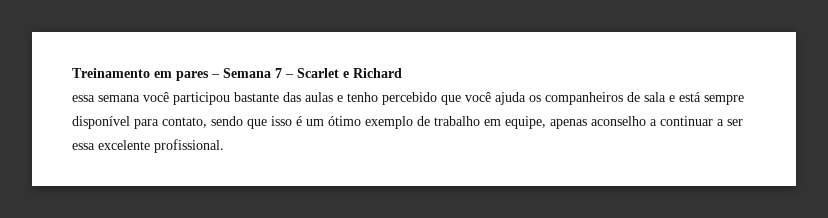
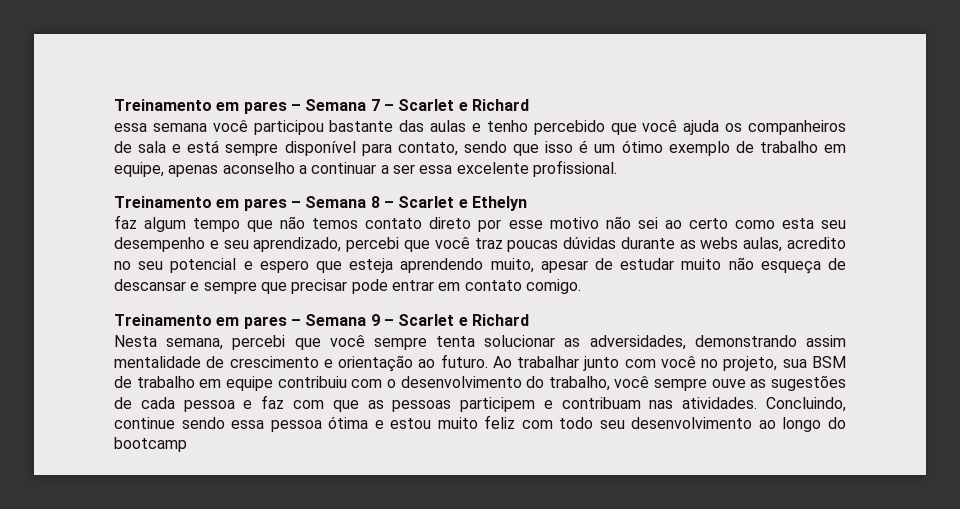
+ Treinamento em pares – Semana 8 – Scarlet e Ethelyn
+ faz algum tempo que não temos contato direto por esse motivo não sei ao certo como esta seu desempenho e seu aprendizado, percebi que você traz poucas dúvidas durante as webs aulas, acredito no seu potencial e espero que esteja aprendendo muito, apesar de estudar muito não esqueça de descansar e sempre que precisar pode entrar em contato comigo.
+ Treinamento em pares – Semana 9 – Scarlet e Richard
+ Nesta semana, percebi que você sempre tenta solucionar as adversidades, demonstrando assim mentalidade de crescimento e orientação ao futuro. Ao trabalhar junto com você no projeto, sua BSM de trabalho em equipe contribuiu com o desenvolvimento do trabalho, você sempre ouve as sugestões de cada pessoa e faz com que as pessoas participem e contribuam nas atividades. Concluindo, continue sendo essa pessoa ótima e estou muito feliz com todo seu desenvolvimento ao longo do bootcamp

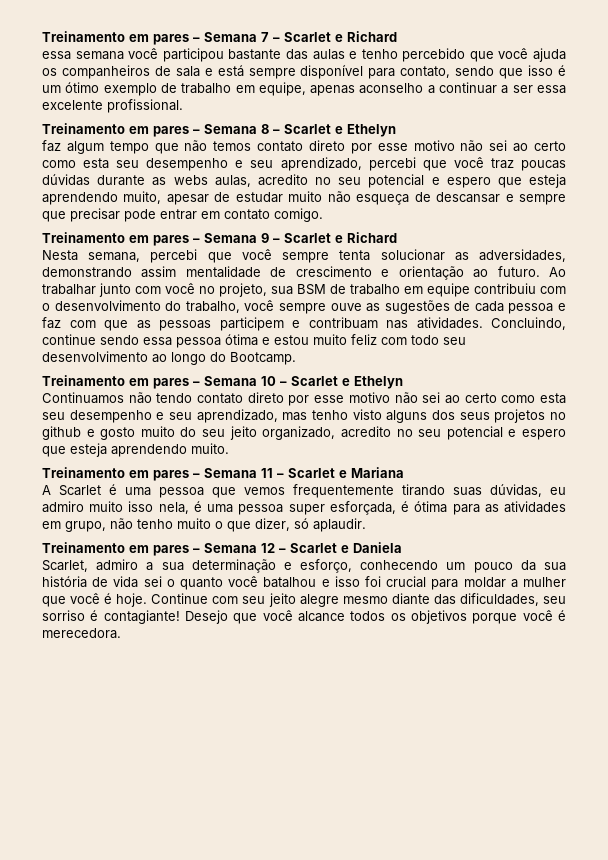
- Concluindo, continue sendo essa pessoa ótima e estou muito feliz com todo seu desenvolvimento ao longo do bootcamp
+ Concluindo, continue sendo essa pessoa ótima e estou muito feliz com todo seu desenvolvimento ao longo do Bootcamp.
+ Treinamento em pares – Semana 10 – Scarlet e Ethelyn
+ Continuamos não tendo contato direto por esse motivo não sei ao certo como esta seu desempenho e seu aprendizado, mas tenho visto alguns dos seus projetos no github e gosto muito do seu jeito organizado, acredito no seu potencial e espero que esteja aprendendo muito.
+ Treinamento em pares – Semana 11 – Scarlet e Mariana
+ A Scarlet é uma pessoa que vemos frequentemente tirando suas dúvidas, eu admiro muito isso nela, é uma pessoa super esforçada, é ótima para as atividades em grupo, não tenho muito o que dizer, só aplaudir.
+ Treinamento em pares – Semana 12 – Scarlet e Daniela
+ Scarlet, admiro a sua determinação e esforço, conhecendo um pouco da sua história de vida sei o quanto você batalhou e isso foi crucial para moldar a mulher que você é hoje. Continue com seu jeito alegre mesmo diante das dificuldades, seu sorriso é contagiante! Desejo que você alcance todos os objetivos porque você é merecedora.

